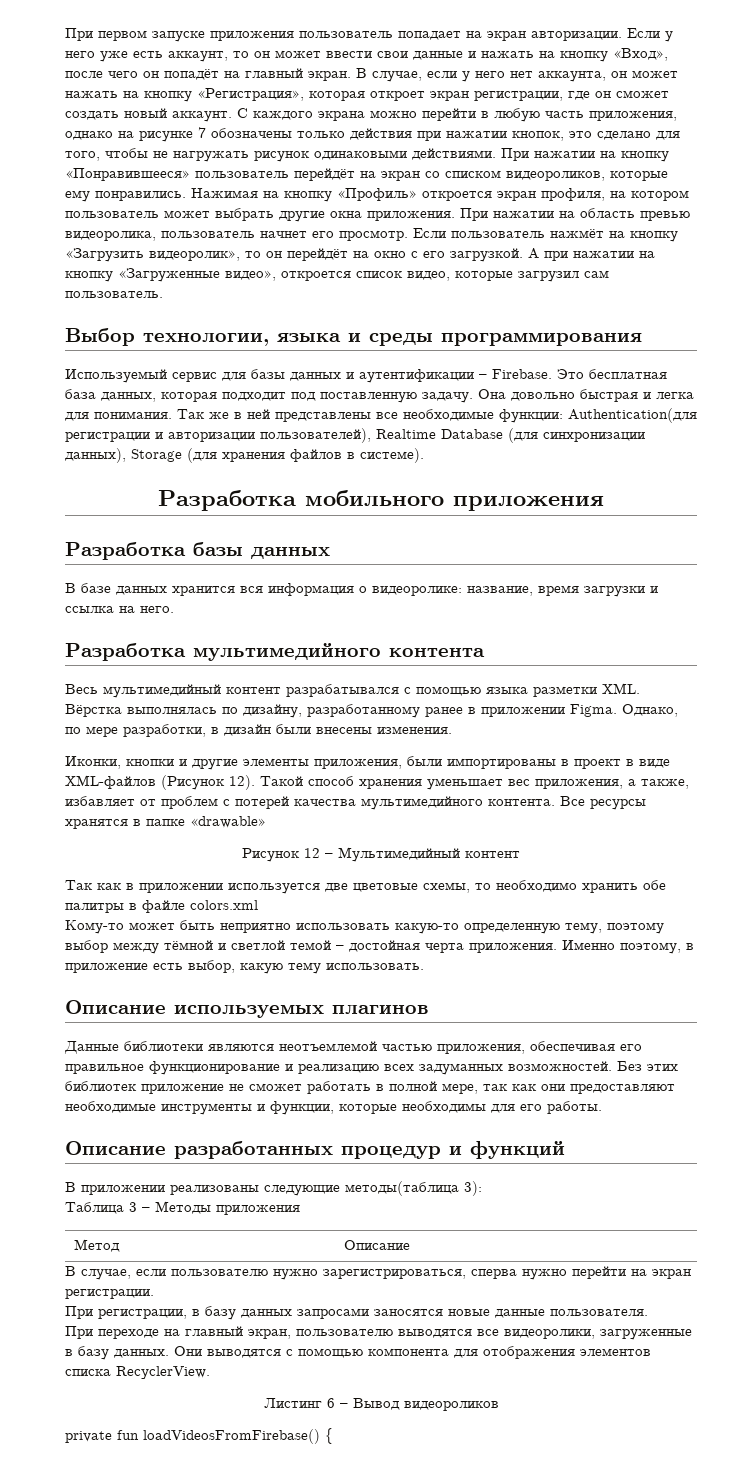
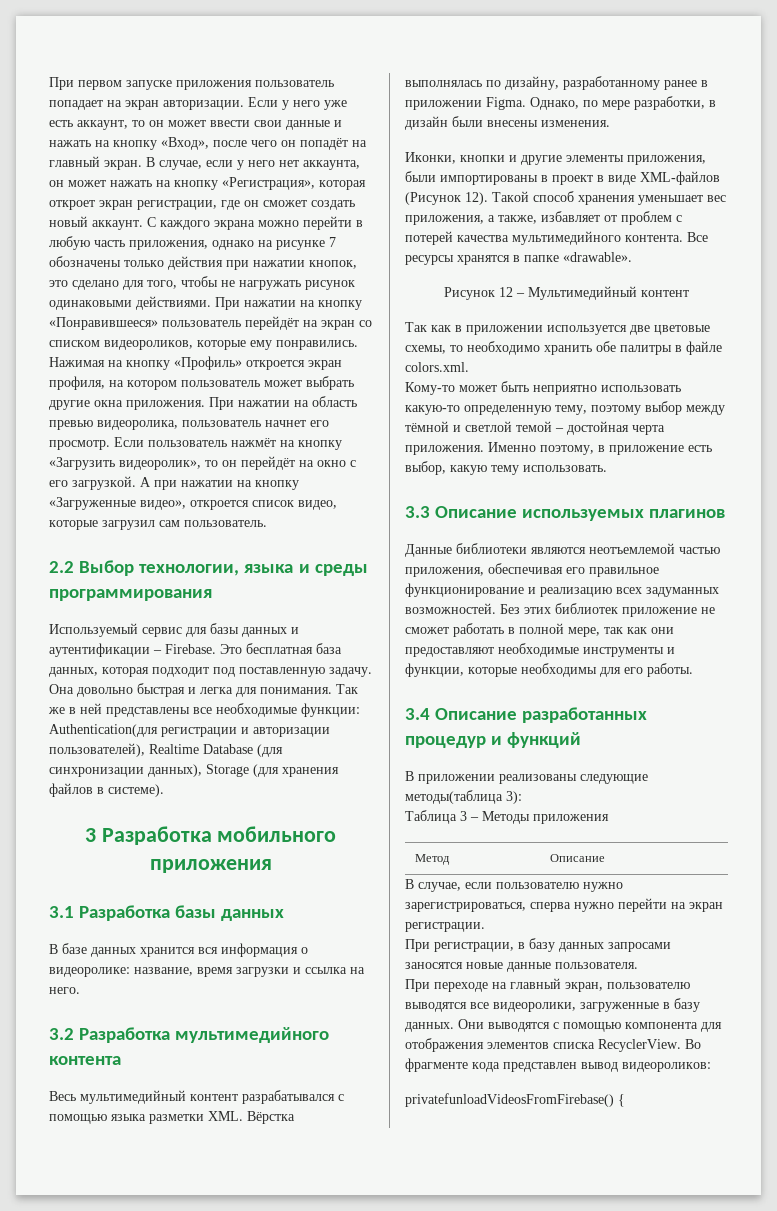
- Выбор технологии, языка и среды программирования
+ 2.2 Выбор технологии, языка и среды программирования
- Разработка мобильного приложения
+ 3 Разработка мобильного приложения
- Разработка базы данных
+ 3.1 Разработка базы данных
- Разработка мультимедийного контента
+ 3.2 Разработка мультимедийного контента
- Все ресурсы хранятся в папке «drawable»
+ Все ресурсы хранятся в папке «drawable».
- Так как в приложении используется две цветовые схемы, то необходимо хранить обе палитры в файле colors.xml
+ Так как в приложении используется две цветовые схемы, то необходимо хранить обе палитры в файле colors.xml.
- Описание используемых плагинов
+ 3.3 Описание используемых плагинов
- Описание разработанных процедур и функций
+ 3.4 Описание разработанных процедур и функций
- Они выводятся с помощью компонента для отображения элементов списка RecyclerView.
- Листинг 6 – Вывод видеороликов
- private fun loadVideosFromFirebase() {
+ Они выводятся с помощью компонента для отображения элементов списка RecyclerView. Во фрагменте кода представлен вывод видеороликов:
+ privatefunloadVideosFromFirebase() {

